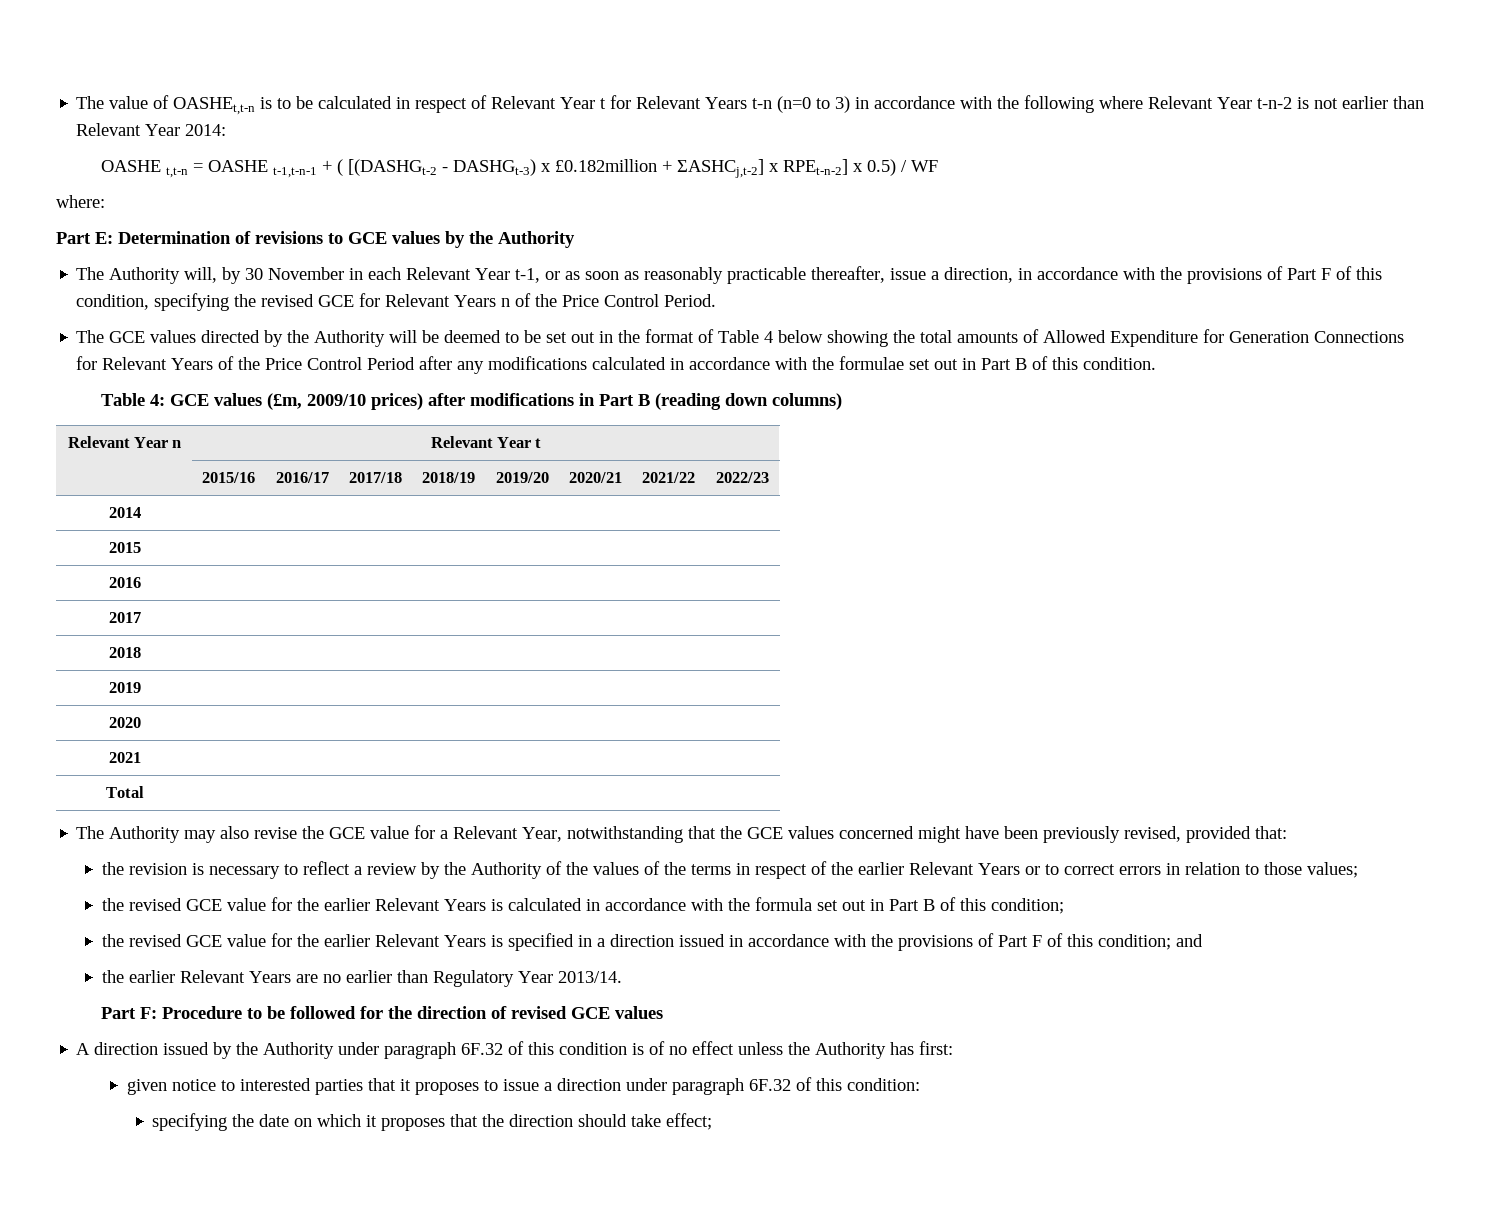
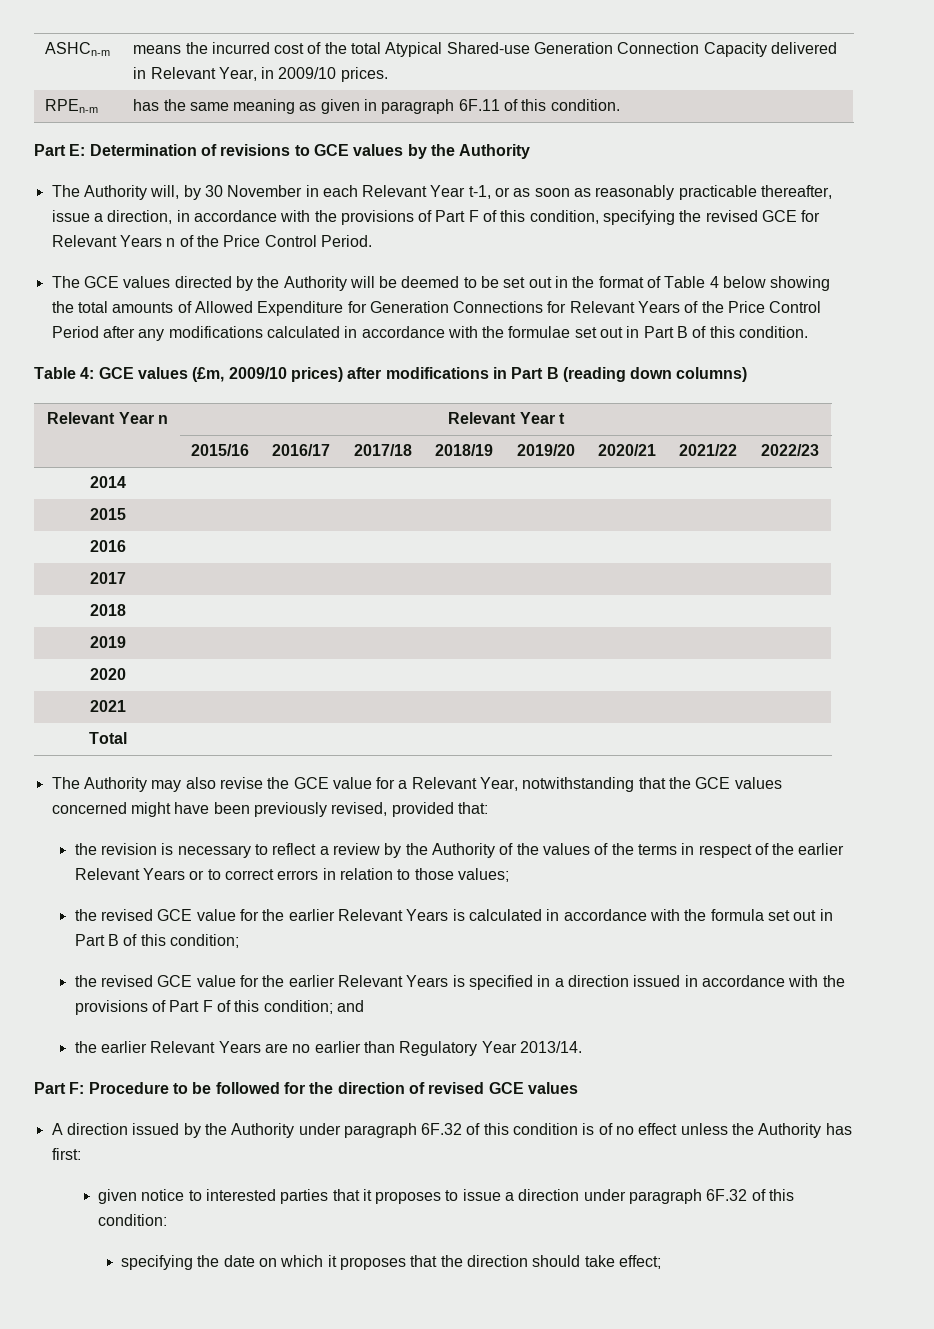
- The value of OASHEt,t-n is to be calculated in respect of Relevant Year t for Relevant Years t-n (n=0 to 3) in accordance with the following where Relevant Year t-n-2 is not earlier than Relevant Year 2014:
- OASHE t,t-n = OASHE t-1,t-n-1 + ( [(DASHGt-2 - DASHGt-3) x £0.182million + ΣASHCj,t-2] x RPEt-n-2] x 0.5) / WF
- where:
+ ASHCn-m | means the incurred cost of the total Atypical Shared-use Generation Connection Capacity delivered in Relevant Year, in 2009/10 prices.
+ RPEn-m | has the same meaning as given in paragraph 6F.11 of this condition.

